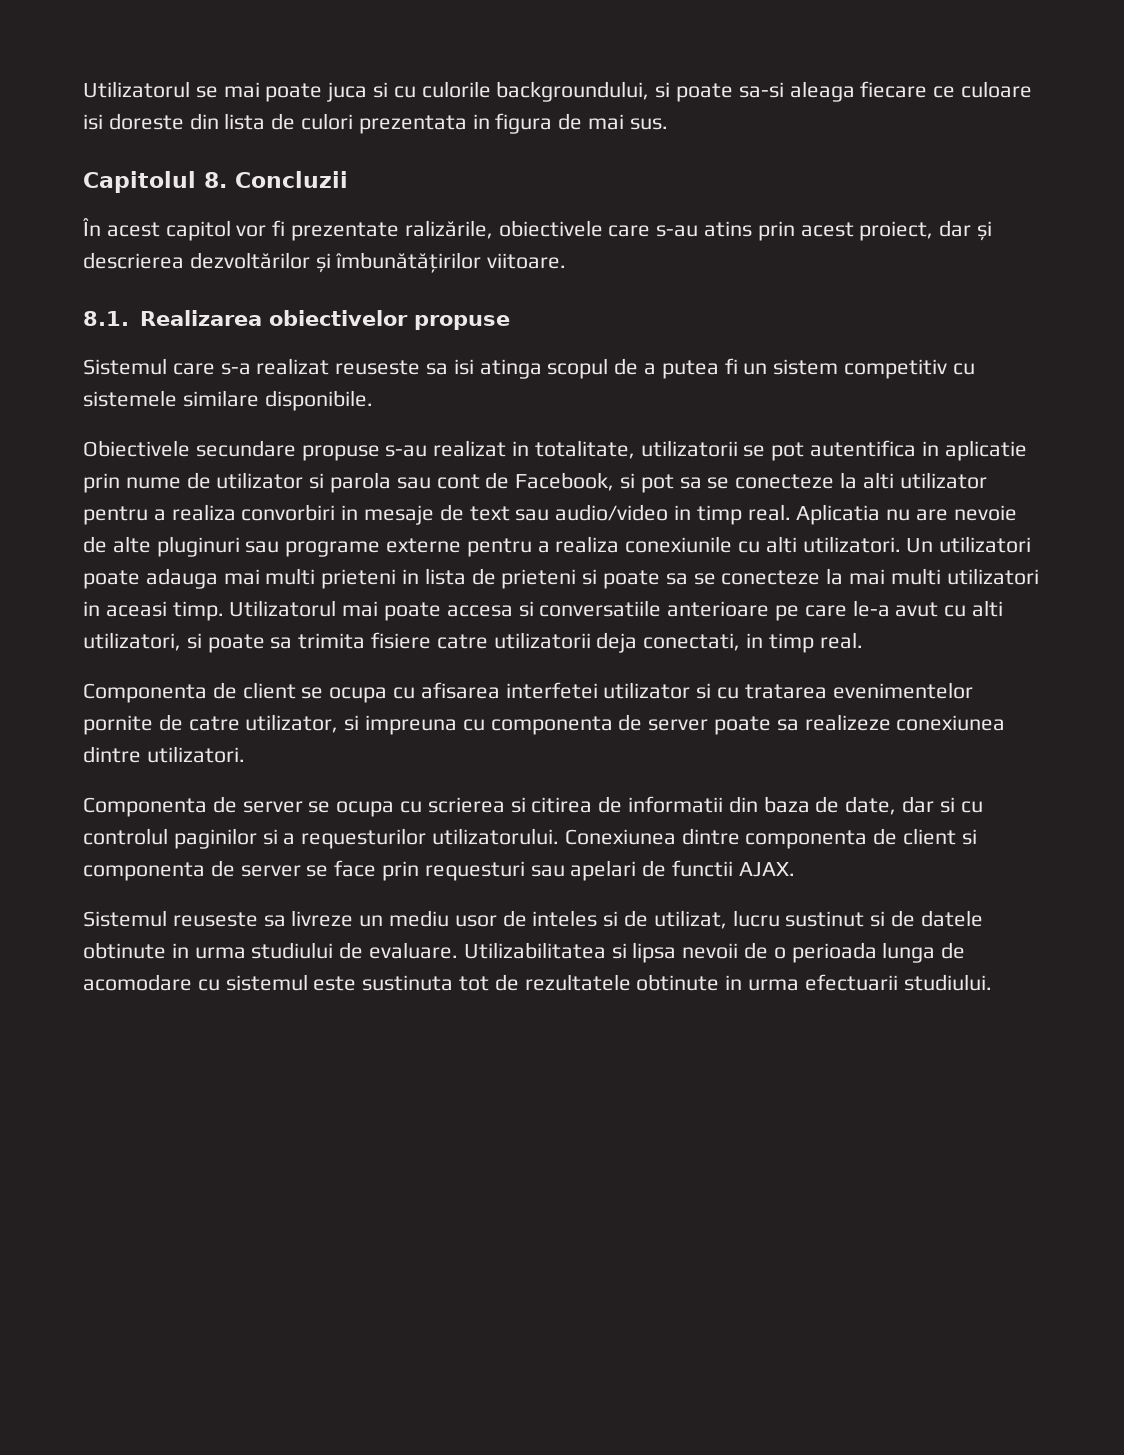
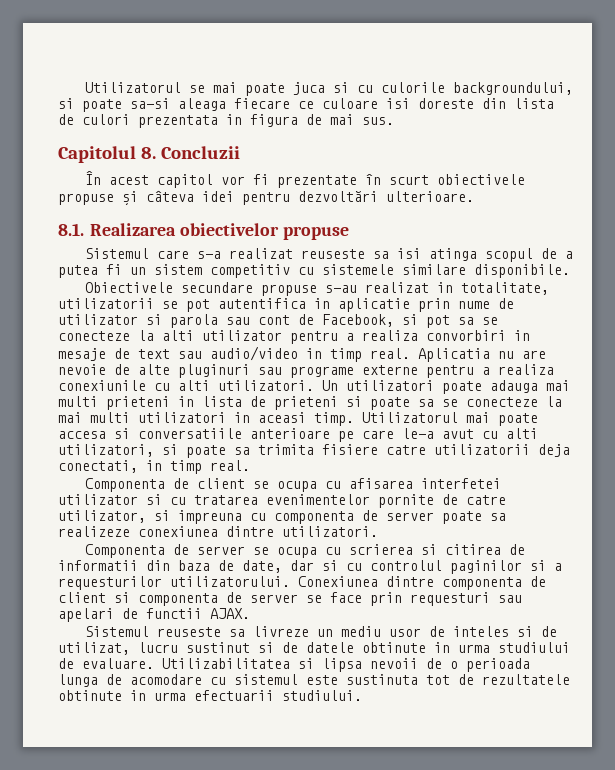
- În acest capitol vor fi prezentate ralizările, obiectivele care s-au atins prin acest proiect, dar și descrierea dezvoltărilor și îmbunătățirilor viitoare.
+ În acest capitol vor fi prezentate în scurt obiectivele propuse și câteva idei pentru dezvoltări ulterioare.

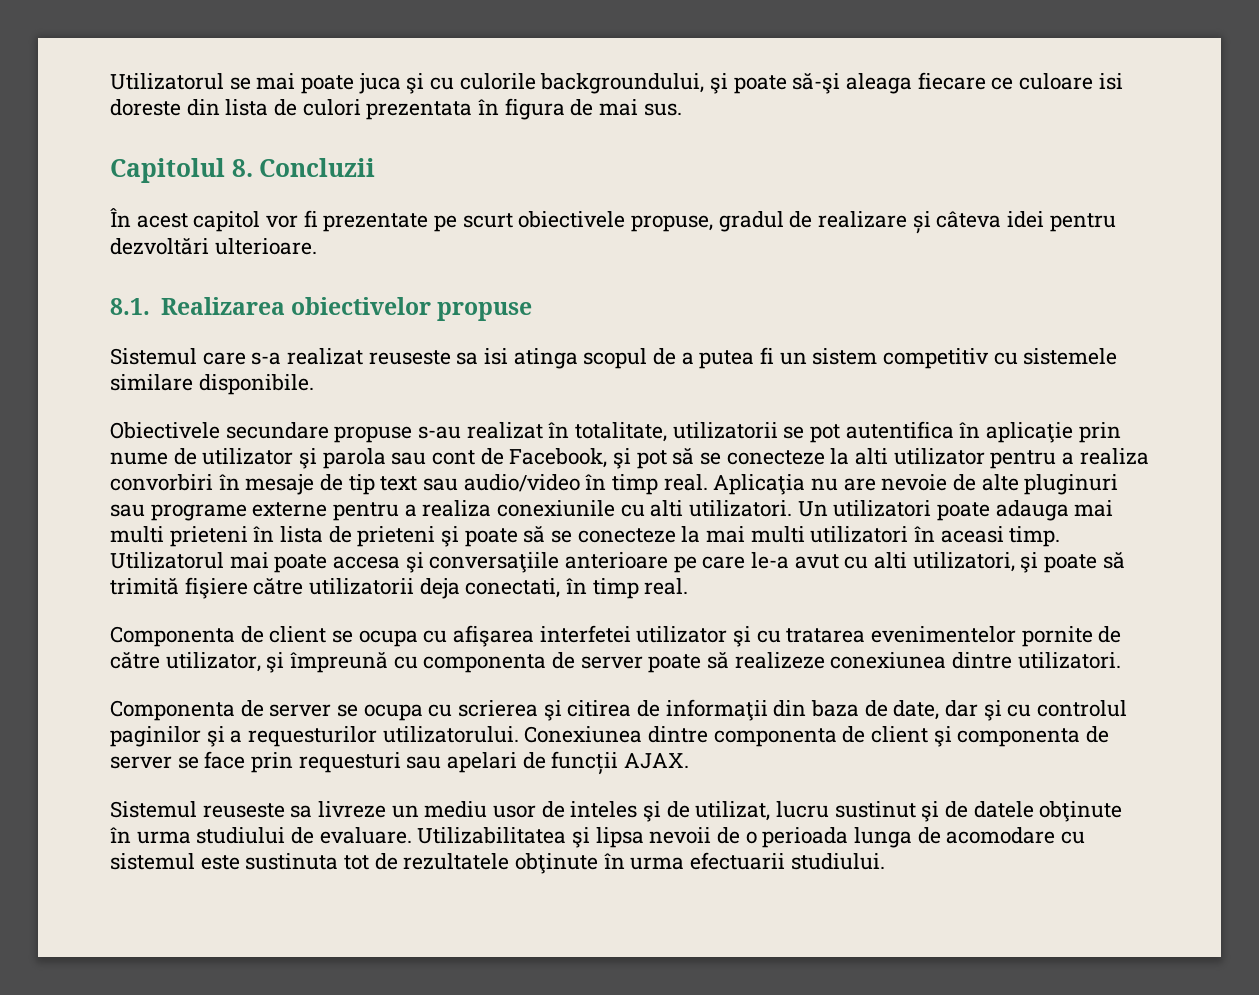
- Utilizatorul se mai poate juca si cu culorile backgroundului, si poate sa-si aleaga fiecare ce culoare isi doreste din lista de culori prezentata in figura de mai sus.
+ Utilizatorul se mai poate juca şi cu culorile backgroundului, şi poate să-şi aleaga fiecare ce culoare isi doreste din lista de culori prezentata în figura de mai sus.
- În acest capitol vor fi prezentate în scurt obiectivele propuse și câteva idei pentru dezvoltări ulterioare.
+ În acest capitol vor fi prezentate pe scurt obiectivele propuse, gradul de realizare și câteva idei pentru dezvoltări ulterioare.
- Obiectivele secundare propuse s-au realizat in totalitate, utilizatorii se pot autentifica in aplicatie prin nume de utilizator si parola sau cont de Facebook, si pot sa se conecteze la alti utilizator pentru a realiza convorbiri in mesaje de text sau audio/video in timp real. Aplicatia nu are nevoie de alte pluginuri sau programe externe pentru a realiza conexiunile cu alti utilizatori.
+ Obiectivele secundare propuse s-au realizat în totalitate, utilizatorii se pot autentifica în aplicaţie prin nume de utilizator şi parola sau cont de Facebook, şi pot să se conecteze la alti utilizator pentru a realiza convorbiri în mesaje de tip text sau audio/video în timp real. Aplicaţia nu are nevoie de alte pluginuri sau programe externe pentru a realiza conexiunile cu alti utilizatori.
- Un utilizatori poate adauga mai multi prieteni in lista de prieteni si poate sa se conecteze la mai multi utilizatori in aceasi timp.
+ Un utilizatori poate adauga mai multi prieteni în lista de prieteni şi poate să se conecteze la mai multi utilizatori în aceasi timp.
- Utilizatorul mai poate accesa si conversatiile anterioare pe care le-a avut cu alti utilizatori, si poate sa trimita fisiere catre utilizatorii deja conectati, in timp real.
+ Utilizatorul mai poate accesa şi conversaţiile anterioare pe care le-a avut cu alti utilizatori, şi poate să trimită fişiere către utilizatorii deja conectati, în timp real.
- Componenta de client se ocupa cu afisarea interfetei utilizator si cu tratarea evenimentelor pornite de catre utilizator, si impreuna cu componenta de server poate sa realizeze conexiunea dintre utilizatori.
+ Componenta de client se ocupa cu afişarea interfetei utilizator şi cu tratarea evenimentelor pornite de către utilizator, şi împreună cu componenta de server poate să realizeze conexiunea dintre utilizatori.
- Componenta de server se ocupa cu scrierea si citirea de informatii din baza de date, dar si cu controlul paginilor si a requesturilor utilizatorului.
+ Componenta de server se ocupa cu scrierea şi citirea de informaţii din baza de date, dar şi cu controlul paginilor şi a requesturilor utilizatorului.
- Conexiunea dintre componenta de client si componenta de server se face prin requesturi sau apelari de functii AJAX.
+ Conexiunea dintre componenta de client şi componenta de server se face prin requesturi sau apelari de funcții AJAX.
- Sistemul reuseste sa livreze un mediu usor de inteles si de utilizat, lucru sustinut si de datele obtinute in urma studiului de evaluare.
+ Sistemul reuseste sa livreze un mediu usor de inteles şi de utilizat, lucru sustinut şi de datele obţinute în urma studiului de evaluare.
- Utilizabilitatea si lipsa nevoii de o perioada lunga de acomodare cu sistemul este sustinuta tot de rezultatele obtinute in urma efectuarii studiului.
+ Utilizabilitatea şi lipsa nevoii de o perioada lunga de acomodare cu sistemul este sustinuta tot de rezultatele obţinute în urma efectuarii studiului.

